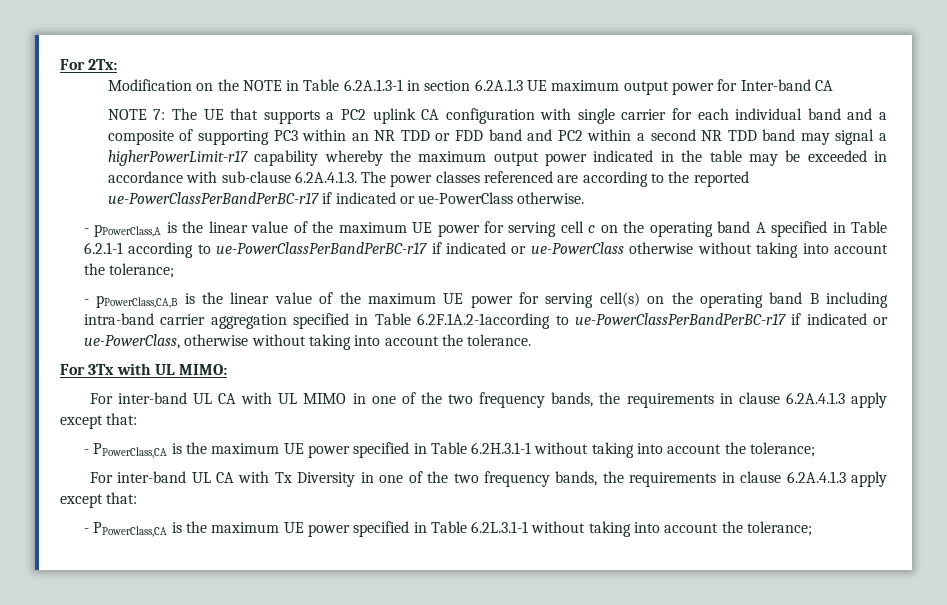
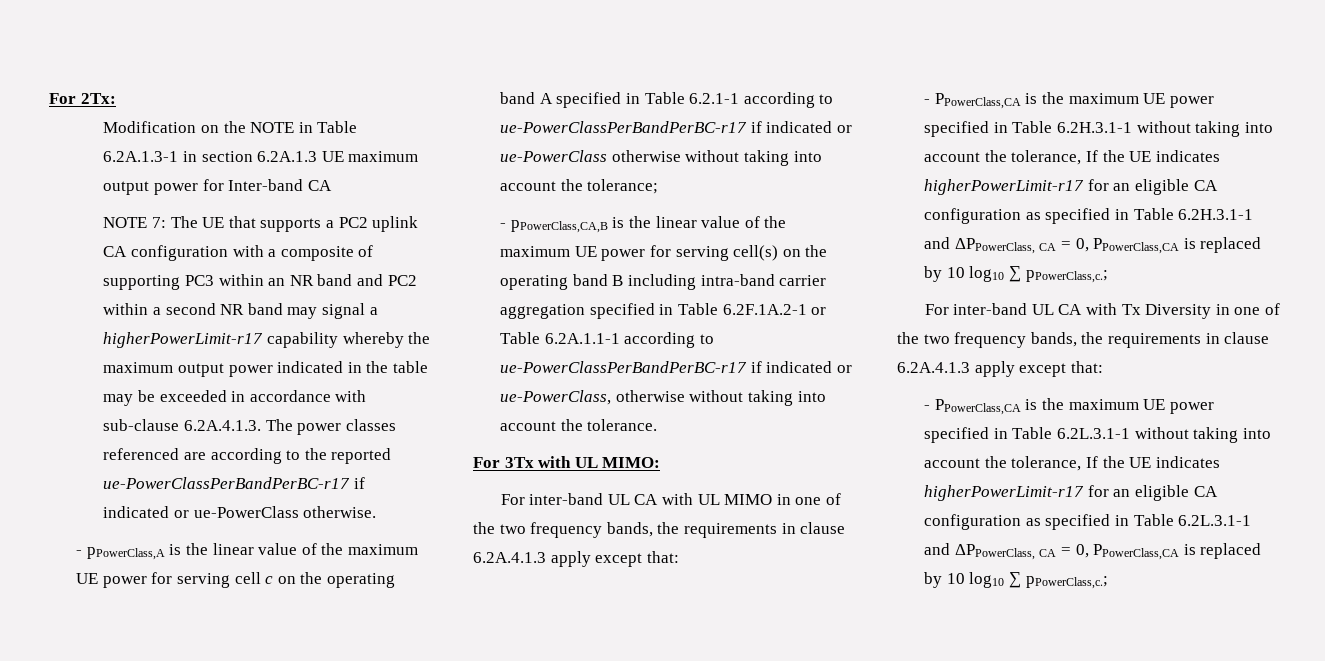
- The UE that supports a PC2 uplink CA configuration with single carrier for each individual band and a composite of supporting PC3 within an NR TDD or FDD band and PC2 within a second NR TDD band may signal a higherPowerLimit-r17 capability whereby the maximum output power indicated in the table may be exceeded in accordance with sub-clause 6.2A.4.1.3. The power classes referenced are according to the reported ue-PowerClassPerBandPerBC-r17 if indicated or ue-PowerClass otherwise.
+ The UE that supports a PC2 uplink CA configuration with a composite of supporting PC3 within an NR band and PC2 within a second NR band may signal a higherPowerLimit-r17 capability whereby the maximum output power indicated in the table may be exceeded in accordance with sub-clause 6.2A.4.1.3. The power classes referenced are according to the reported ue-PowerClassPerBandPerBC-r17 if indicated or ue-PowerClass otherwise.
- - pPowerClass,CA,B is the linear value of the maximum UE power for serving cell(s) on the operating band B including intra-band carrier aggregation specified in Table 6.2F.1A.2-1according to ue-PowerClassPerBandPerBC-r17 if indicated or ue-PowerClass, otherwise without taking into account the tolerance.
+ - pPowerClass,CA,B is the linear value of the maximum UE power for serving cell(s) on the operating band B including intra-band carrier aggregation specified in Table 6.2F.1A.2-1 or Table 6.2A.1.1-1 according to ue-PowerClassPerBandPerBC-r17 if indicated or ue-PowerClass, otherwise without taking into account the tolerance.
- - PPowerClass,CA is the maximum UE power specified in Table 6.2H.3.1-1 without taking into account the tolerance;
+ - PPowerClass,CA is the maximum UE power specified in Table 6.2H.3.1-1 without taking into account the tolerance, If the UE indicates higherPowerLimit-r17 for an eligible CA configuration as specified in Table 6.2H.3.1-1 and ΔPPowerClass, CA = 0, PPowerClass,CA is replaced by 10 log10 ∑ pPowerClass,c.;
- - PPowerClass,CA is the maximum UE power specified in Table 6.2L.3.1-1 without taking into account the tolerance;
+ - PPowerClass,CA is the maximum UE power specified in Table 6.2L.3.1-1 without taking into account the tolerance, If the UE indicates higherPowerLimit-r17 for an eligible CA configuration as specified in Table 6.2L.3.1-1 and ΔPPowerClass, CA = 0, PPowerClass,CA is replaced by 10 log10 ∑ pPowerClass,c.;

